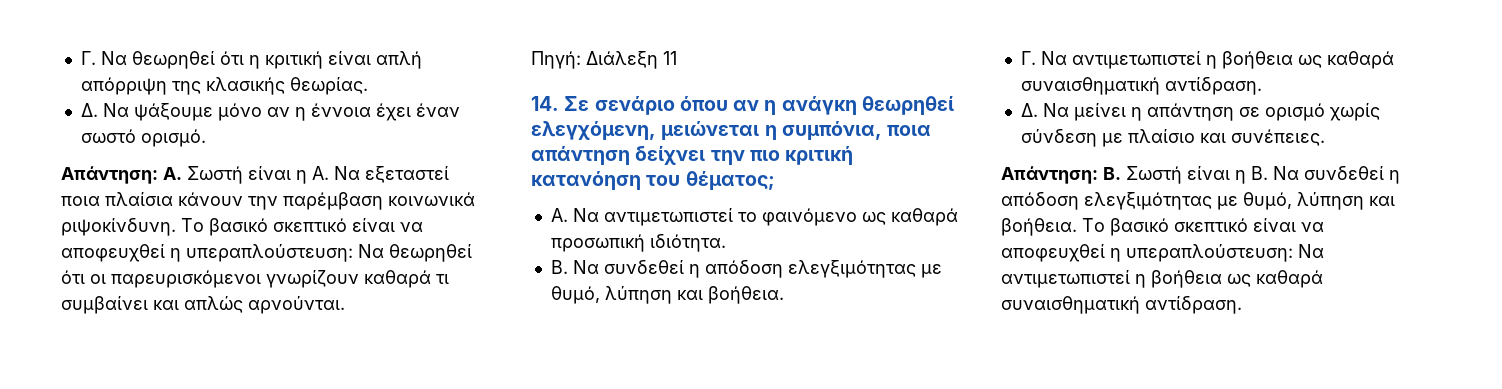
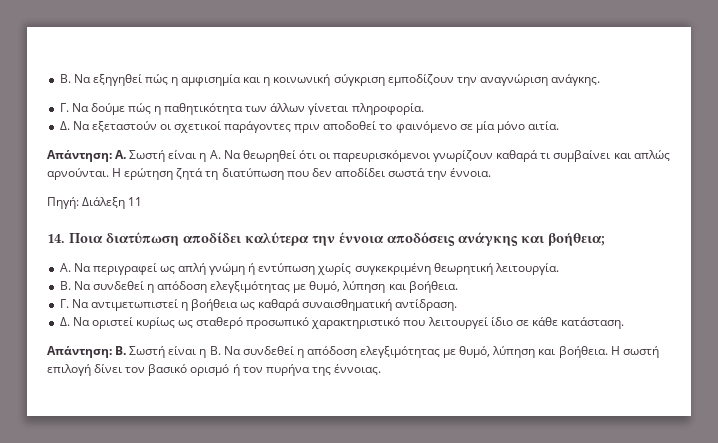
- Γ. Να θεωρηθεί ότι η κριτική είναι απλή απόρριψη της κλασικής θεωρίας.
- Δ. Να ψάξουμε μόνο αν η έννοια έχει έναν σωστό ορισμό.
+ Β. Να εξηγηθεί πώς η αμφισημία και η κοινωνική σύγκριση εμποδίζουν την αναγνώριση ανάγκης.
+ Γ. Να δούμε πώς η παθητικότητα των άλλων γίνεται πληροφορία.
+ Δ. Να εξεταστούν οι σχετικοί παράγοντες πριν αποδοθεί το φαινόμενο σε μία μόνο αιτία.
- Απάντηση: Α. Σωστή είναι η Α. Να εξεταστεί ποια πλαίσια κάνουν την παρέμβαση κοινωνικά ριψοκίνδυνη. Το βασικό σκεπτικό είναι να αποφευχθεί η υπεραπλούστευση: Να θεωρηθεί ότι οι παρευρισκόμενοι γνωρίζουν καθαρά τι συμβαίνει και απλώς αρνούνται.
+ Απάντηση: Α. Σωστή είναι η Α. Να θεωρηθεί ότι οι παρευρισκόμενοι γνωρίζουν καθαρά τι συμβαίνει και απλώς αρνούνται. Η ερώτηση ζητά τη διατύπωση που δεν αποδίδει σωστά την έννοια.
  Πηγή: Διάλεξη 11
- 14. Σε σενάριο όπου αν η ανάγκη θεωρηθεί ελεγχόμενη, μειώνεται η συμπόνια, ποια απάντηση δείχνει την πιο κριτική κατανόηση του θέματος;
- Α. Να αντιμετωπιστεί το φαινόμενο ως καθαρά προσωπική ιδιότητα.
+ 14. Ποια διατύπωση αποδίδει καλύτερα την έννοια αποδόσεις ανάγκης και βοήθεια;
+ Α. Να περιγραφεί ως απλή γνώμη ή εντύπωση χωρίς συγκεκριμένη θεωρητική λειτουργία.
- Δ. Να μείνει η απάντηση σε ορισμό χωρίς σύνδεση με πλαίσιο και συνέπειες.
+ Δ. Να οριστεί κυρίως ως σταθερό προσωπικό χαρακτηριστικό που λειτουργεί ίδιο σε κάθε κατάσταση.
- Το βασικό σκεπτικό είναι να αποφευχθεί η υπεραπλούστευση: Να αντιμετωπιστεί η βοήθεια ως καθαρά συναισθηματική αντίδραση.
+ Η σωστή επιλογή δίνει τον βασικό ορισμό ή τον πυρήνα της έννοιας.

